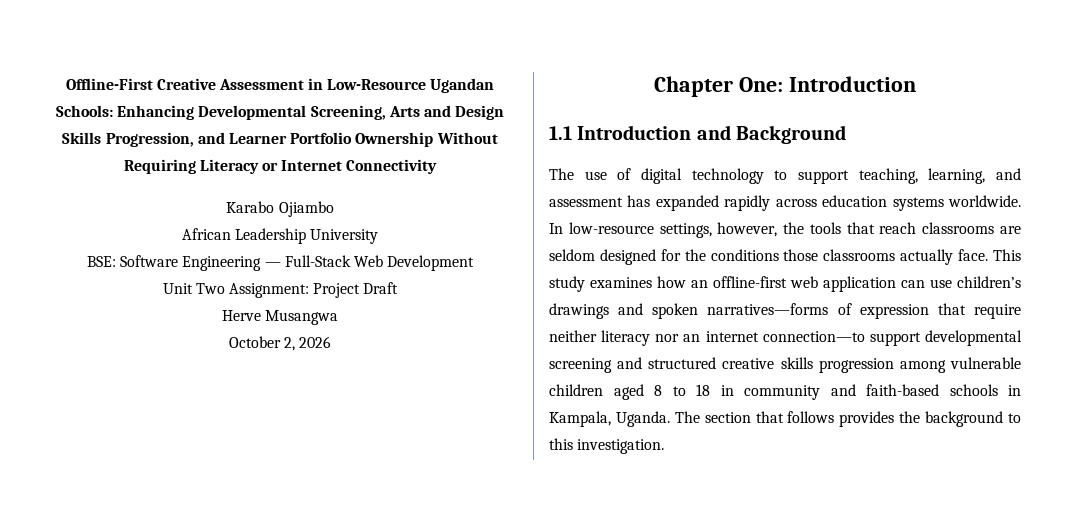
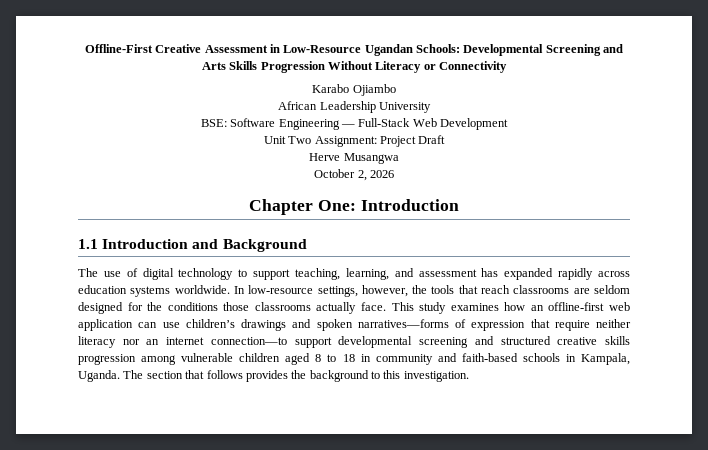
- Offline-First Creative Assessment in Low-Resource Ugandan Schools: Enhancing Developmental Screening, Arts and Design Skills Progression, and Learner Portfolio Ownership Without Requiring Literacy or Internet Connectivity
+ Offline-First Creative Assessment in Low-Resource Ugandan Schools: Developmental Screening and Arts Skills Progression Without Literacy or Connectivity

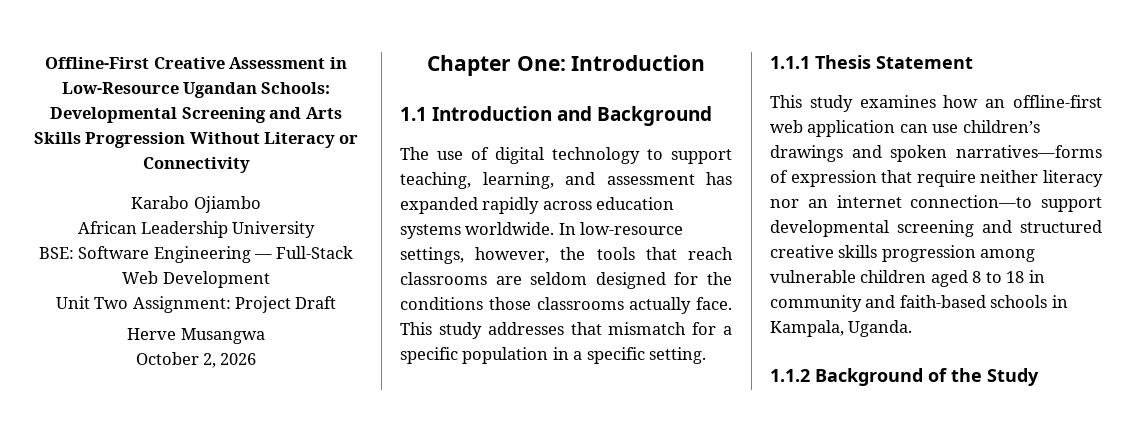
- This study examines how an offline-first web application can use children’s drawings and spoken narratives—forms of expression that require neither literacy nor an internet connection—to support developmental screening and structured creative skills progression among vulnerable children aged 8 to 18 in community and faith-based schools in Kampala, Uganda. The section that follows provides the background to this investigation.
+ This study addresses that mismatch for a specific population in a specific setting.
+ 1.1.1 Thesis Statement
+ This study examines how an offline-first web application can use children’s drawings and spoken narratives—forms of expression that require neither literacy nor an internet connection—to support developmental screening and structured creative skills progression among vulnerable children aged 8 to 18 in community and faith-based schools in Kampala, Uganda.
+ 1.1.2 Background of the Study

